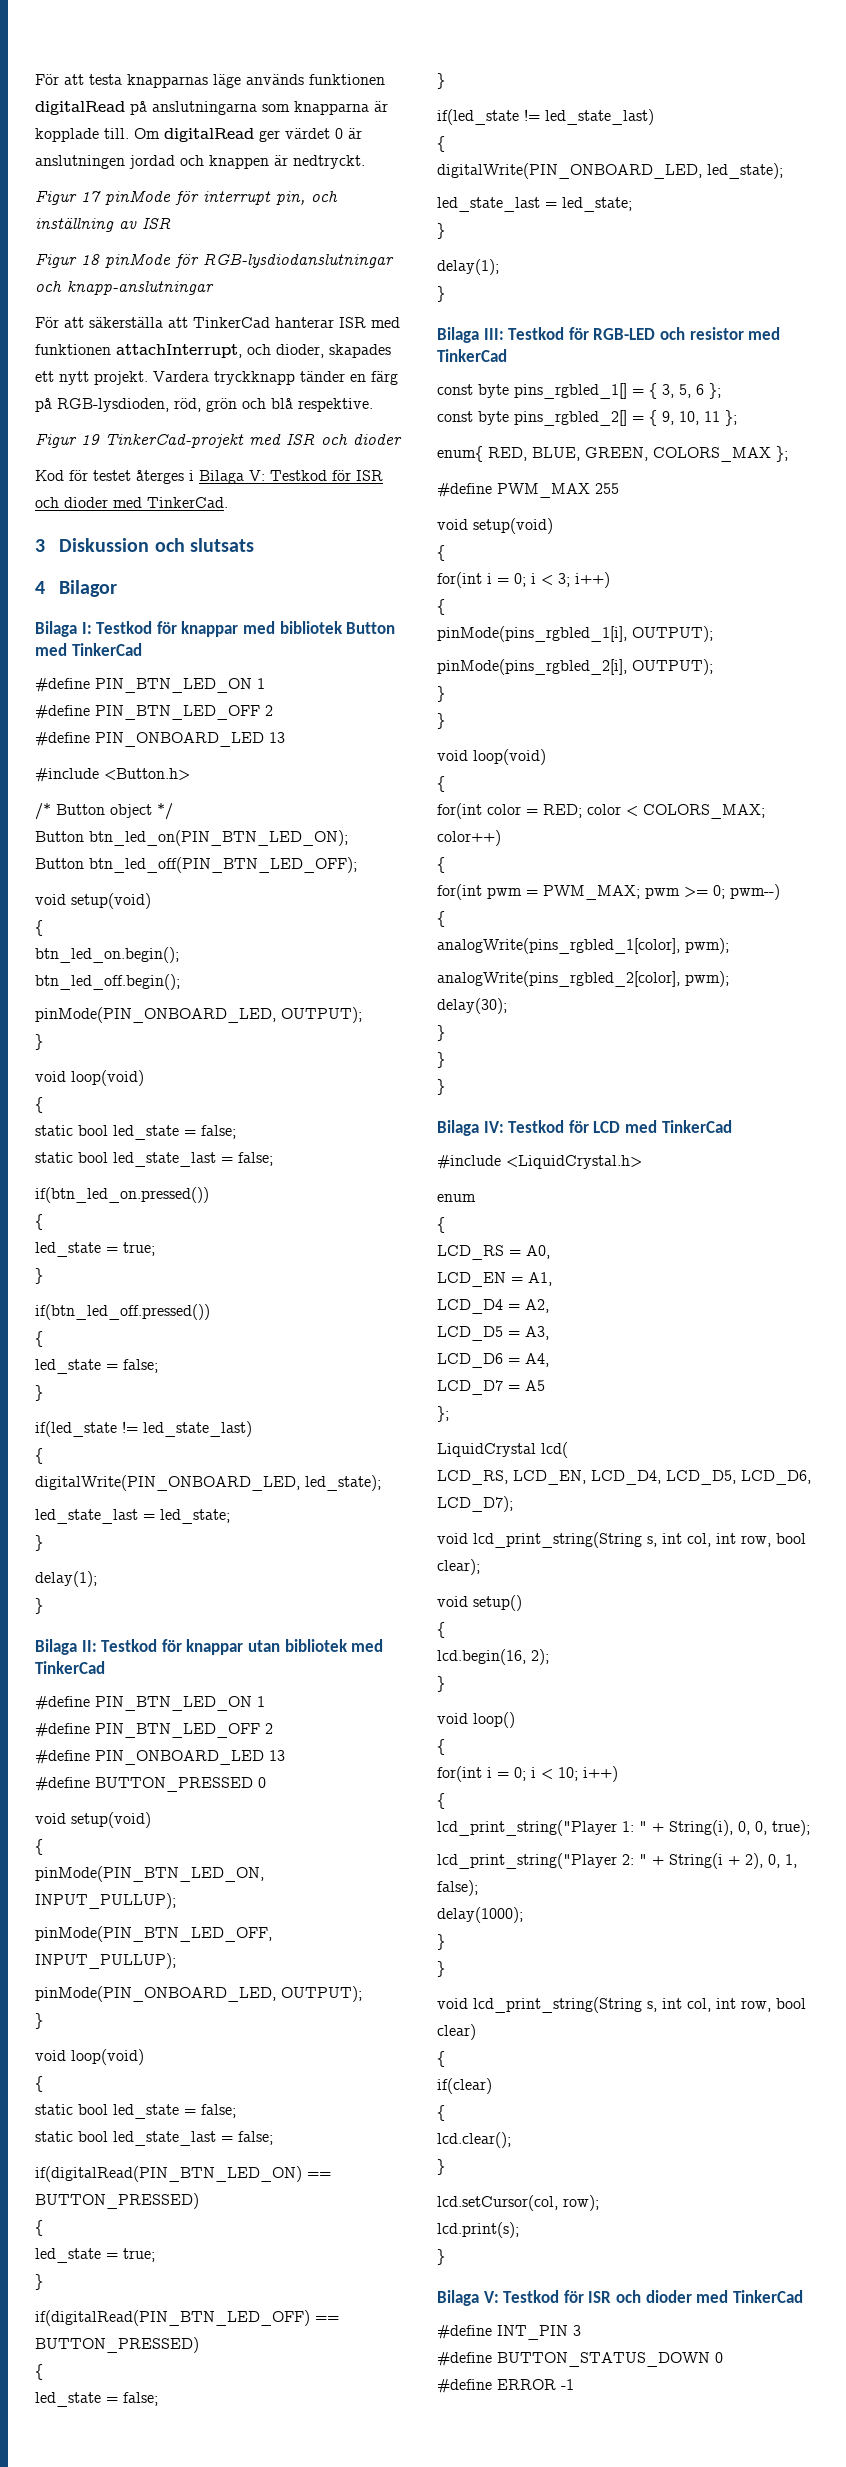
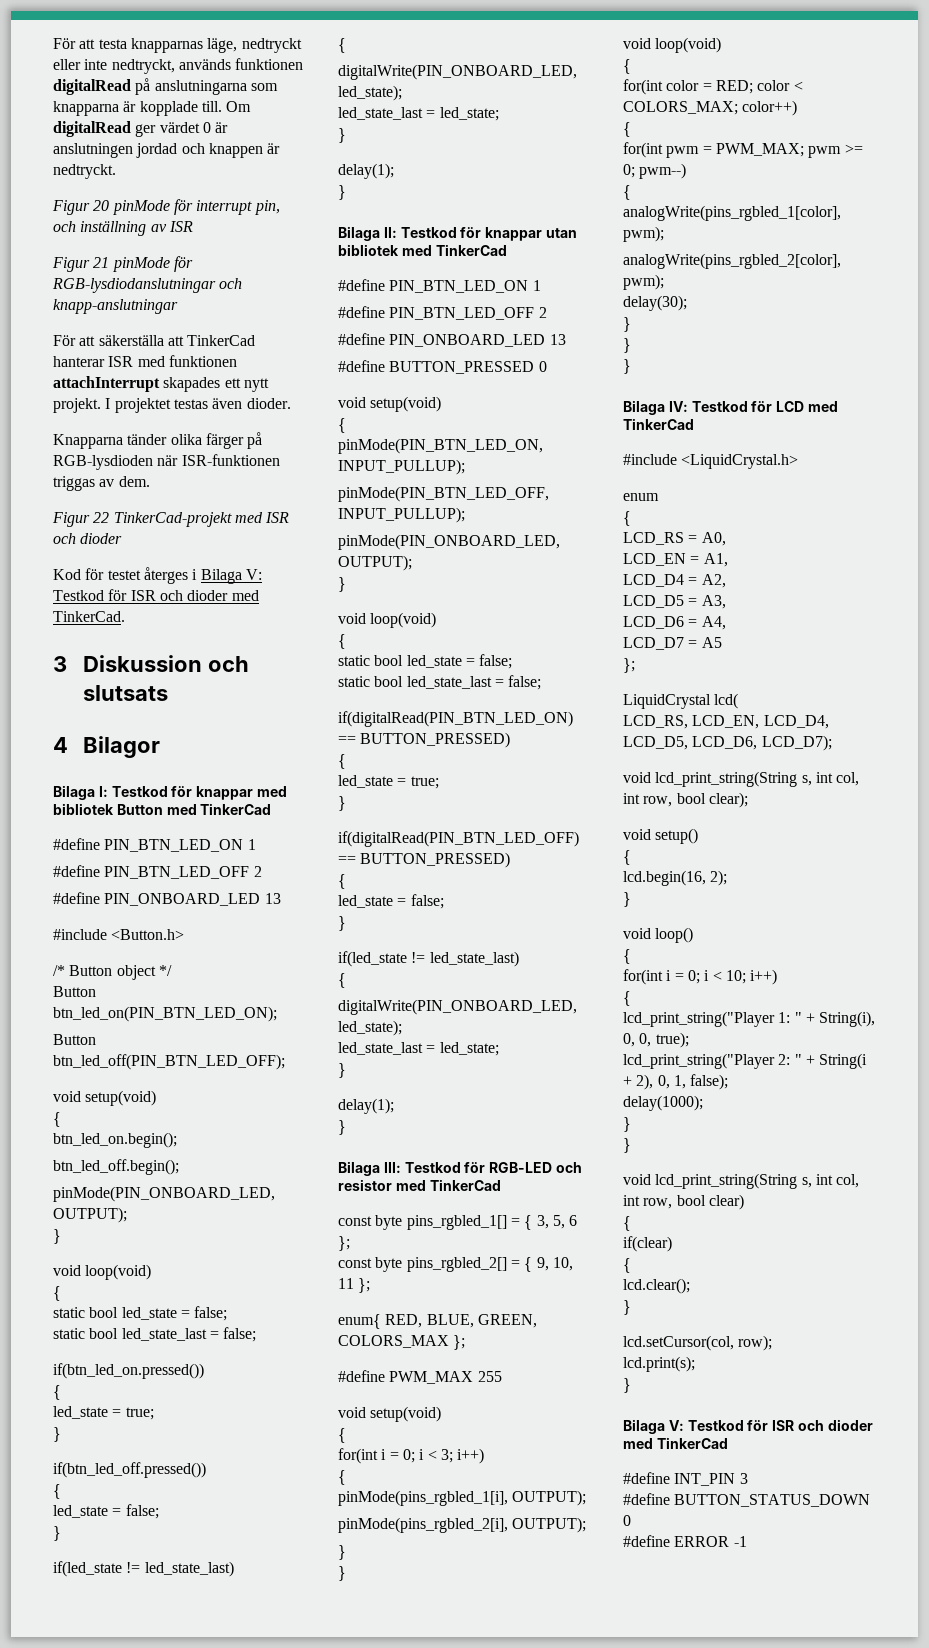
- För att testa knapparnas läge används funktionen digitalRead på anslutningarna som knapparna är kopplade till.
+ För att testa knapparnas läge, nedtryckt eller inte nedtryckt, används funktionen digitalRead på anslutningarna som knapparna är kopplade till.
- Figur 17 pinMode för interrupt pin, och inställning av ISR
+ Figur 20 pinMode för interrupt pin, och inställning av ISR
- Figur 18 pinMode för RGB-lysdiodanslutningar och knapp-anslutningar
+ Figur 21 pinMode för RGB-lysdiodanslutningar och knapp-anslutningar
- För att säkerställa att TinkerCad hanterar ISR med funktionen attachInterrupt, och dioder, skapades ett nytt projekt.
+ För att säkerställa att TinkerCad hanterar ISR med funktionen attachInterrupt skapades ett nytt projekt.
- Vardera tryckknapp tänder en färg på RGB-lysdioden, röd, grön och blå respektive.
- Figur 19 TinkerCad-projekt med ISR och dioder
+ I projektet testas även dioder.
+ Knapparna tänder olika färger på RGB-lysdioden när ISR-funktionen triggas av dem.
+ Figur 22 TinkerCad-projekt med ISR och dioder

